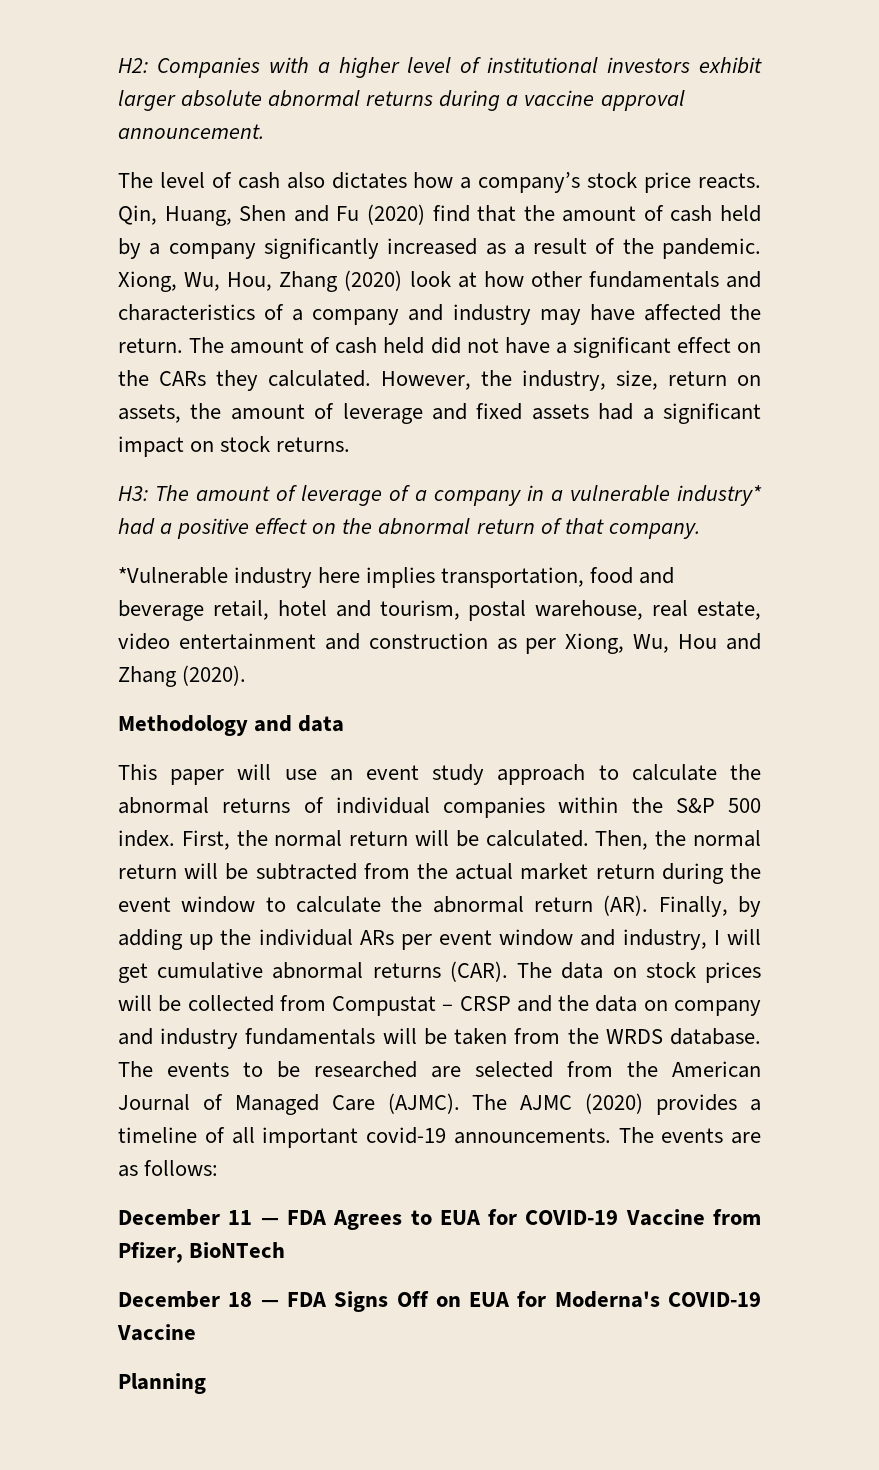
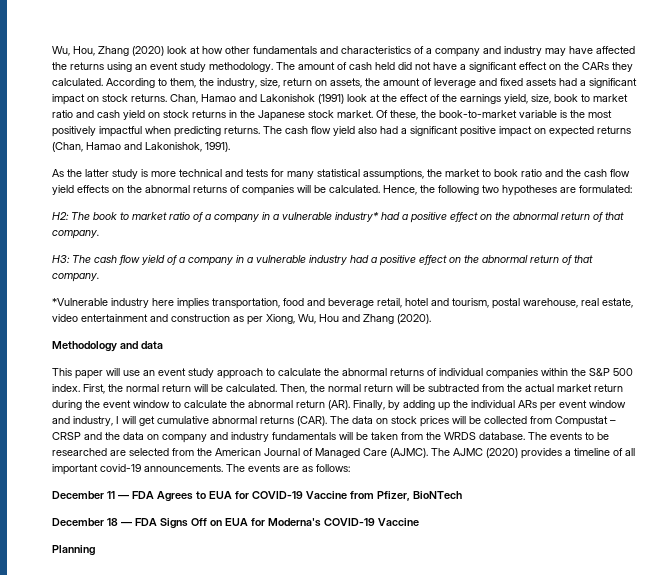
- H2: Companies with a higher level of institutional investors exhibit larger absolute abnormal returns during a vaccine approval announcement.
- The level of cash also dictates how a company’s stock price reacts. Qin, Huang, Shen and Fu (2020) find that the amount of cash held by a company significantly increased as a result of the pandemic. Xiong, Wu, Hou, Zhang (2020) look at how other fundamentals and characteristics of a company and industry may have affected the return.
+ Wu, Hou, Zhang (2020) look at how other fundamentals and characteristics of a company and industry may have affected the returns using an event study methodology.
- However, the industry, size, return on assets, the amount of leverage and fixed assets had a significant impact on stock returns.
- H3: The amount of leverage of a company in a vulnerable industry* had a positive effect on the abnormal return of that company.
+ According to them, the industry, size, return on assets, the amount of leverage and fixed assets had a significant impact on stock returns. Chan, Hamao and Lakonishok (1991) look at the effect of the earnings yield, size, book to market ratio and cash yield on stock returns in the Japanese stock market. Of these, the book-to-market variable is the most positively impactful when predicting returns. The cash flow yield also had a significant positive impact on expected returns (Chan, Hamao and Lakonishok, 1991).
+ As the latter study is more technical and tests for many statistical assumptions, the market to book ratio and the cash flow yield effects on the abnormal returns of companies will be calculated. Hence, the following two hypotheses are formulated:
+ H2: The book to market ratio of a company in a vulnerable industry* had a positive effect on the abnormal return of that company.
+ H3: The cash flow yield of a company in a vulnerable industry had a positive effect on the abnormal return of that company.

